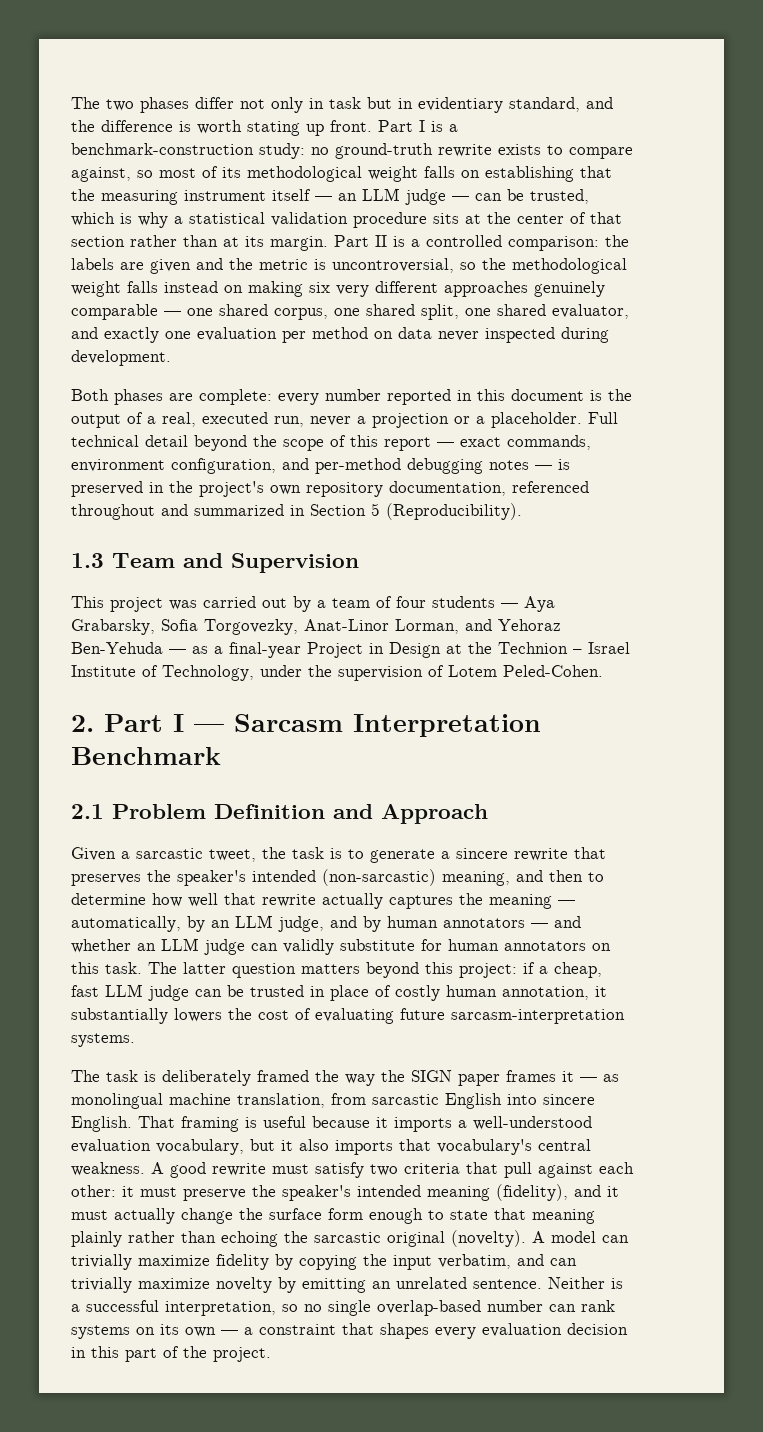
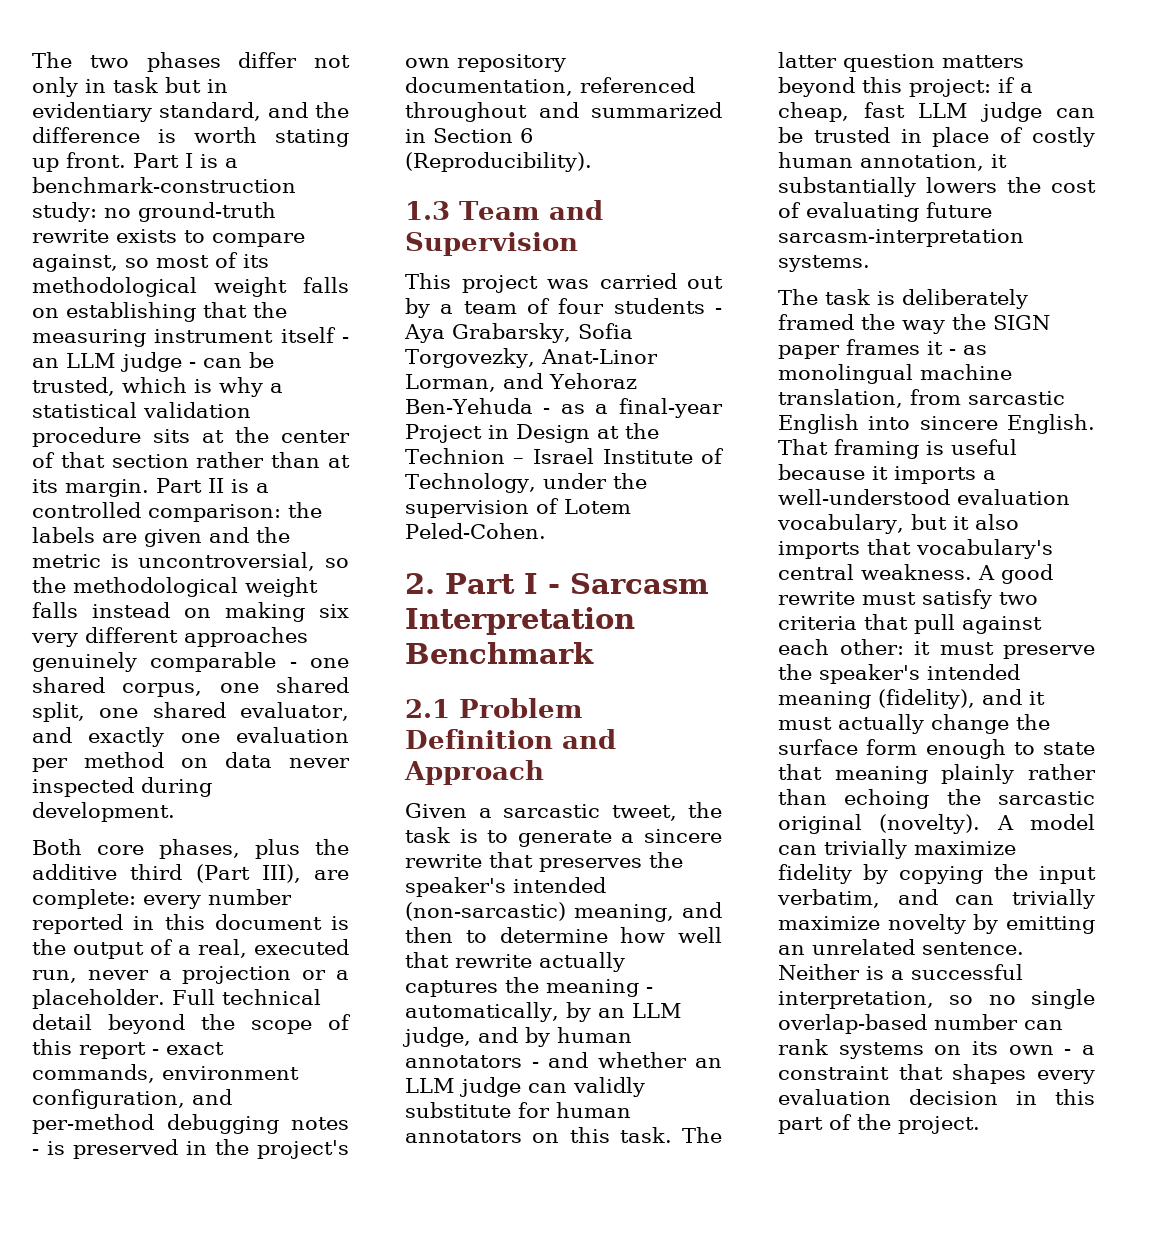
- Part I is a benchmark-construction study: no ground-truth rewrite exists to compare against, so most of its methodological weight falls on establishing that the measuring instrument itself — an LLM judge — can be trusted, which is why a statistical validation procedure sits at the center of that section rather than at its margin.
+ Part I is a benchmark-construction study: no ground-truth rewrite exists to compare against, so most of its methodological weight falls on establishing that the measuring instrument itself - an LLM judge - can be trusted, which is why a statistical validation procedure sits at the center of that section rather than at its margin.
- Part II is a controlled comparison: the labels are given and the metric is uncontroversial, so the methodological weight falls instead on making six very different approaches genuinely comparable — one shared corpus, one shared split, one shared evaluator, and exactly one evaluation per method on data never inspected during development.
+ Part II is a controlled comparison: the labels are given and the metric is uncontroversial, so the methodological weight falls instead on making six very different approaches genuinely comparable - one shared corpus, one shared split, one shared evaluator, and exactly one evaluation per method on data never inspected during development.
- Both phases are complete: every number reported in this document is the output of a real, executed run, never a projection or a placeholder.
+ Both core phases, plus the additive third (Part III), are complete: every number reported in this document is the output of a real, executed run, never a projection or a placeholder.
- Full technical detail beyond the scope of this report — exact commands, environment configuration, and per-method debugging notes — is preserved in the project's own repository documentation, referenced throughout and summarized in Section 5 (Reproducibility).
+ Full technical detail beyond the scope of this report - exact commands, environment configuration, and per-method debugging notes - is preserved in the project's own repository documentation, referenced throughout and summarized in Section 6 (Reproducibility).
- This project was carried out by a team of four students — Aya Grabarsky, Sofia Torgovezky, Anat-Linor Lorman, and Yehoraz Ben-Yehuda — as a final-year Project in Design at the Technion – Israel Institute of Technology, under the supervision of Lotem Peled-Cohen.
+ This project was carried out by a team of four students - Aya Grabarsky, Sofia Torgovezky, Anat-Linor Lorman, and Yehoraz Ben-Yehuda - as a final-year Project in Design at the Technion – Israel Institute of Technology, under the supervision of Lotem Peled-Cohen.
- 2. Part I — Sarcasm Interpretation Benchmark
+ 2. Part I - Sarcasm Interpretation Benchmark
- Given a sarcastic tweet, the task is to generate a sincere rewrite that preserves the speaker's intended (non-sarcastic) meaning, and then to determine how well that rewrite actually captures the meaning — automatically, by an LLM judge, and by human annotators — and whether an LLM judge can validly substitute for human annotators on this task.
+ Given a sarcastic tweet, the task is to generate a sincere rewrite that preserves the speaker's intended (non-sarcastic) meaning, and then to determine how well that rewrite actually captures the meaning - automatically, by an LLM judge, and by human annotators - and whether an LLM judge can validly substitute for human annotators on this task.
- The task is deliberately framed the way the SIGN paper frames it — as monolingual machine translation, from sarcastic English into sincere English.
+ The task is deliberately framed the way the SIGN paper frames it - as monolingual machine translation, from sarcastic English into sincere English.
- Neither is a successful interpretation, so no single overlap-based number can rank systems on its own — a constraint that shapes every evaluation decision in this part of the project.
+ Neither is a successful interpretation, so no single overlap-based number can rank systems on its own - a constraint that shapes every evaluation decision in this part of the project.

